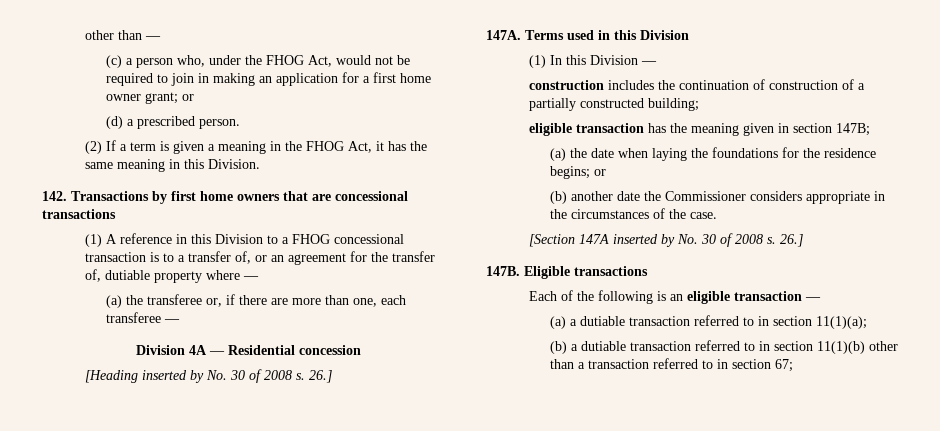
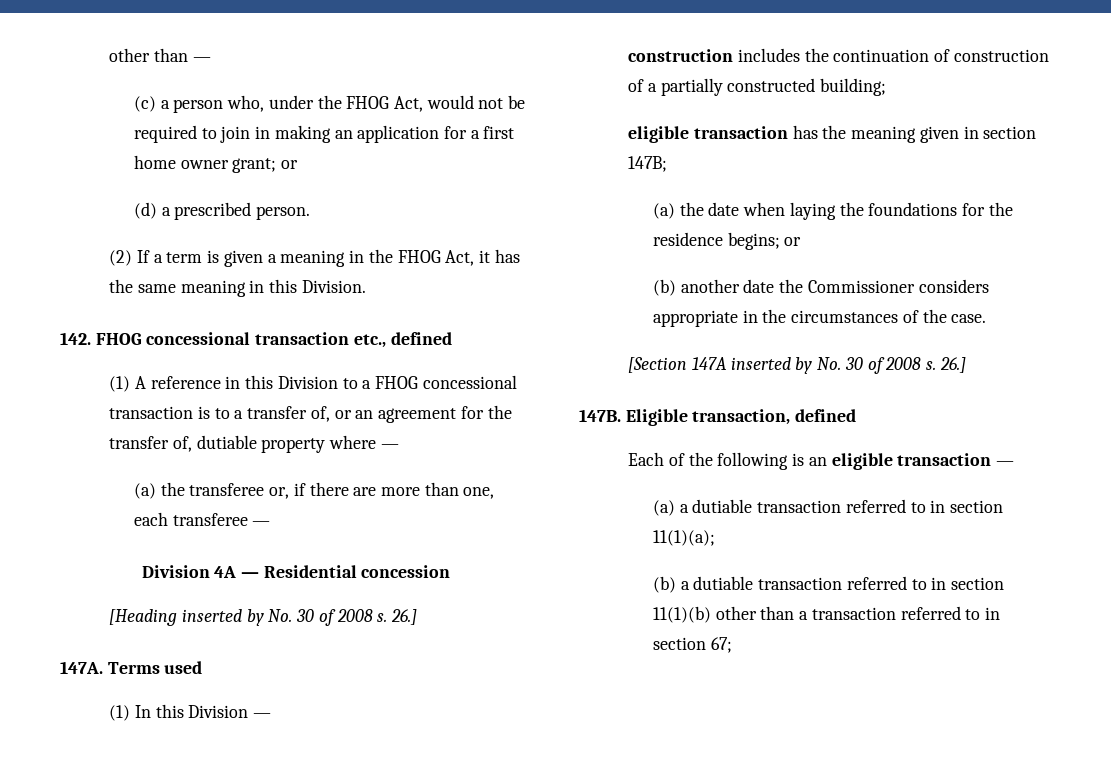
- 142. Transactions by first home owners that are concessional transactions
+ 142. FHOG concessional transaction etc., defined
- Terms used in this Division
+ Terms used
- Eligible transactions
+ Eligible transaction, defined

